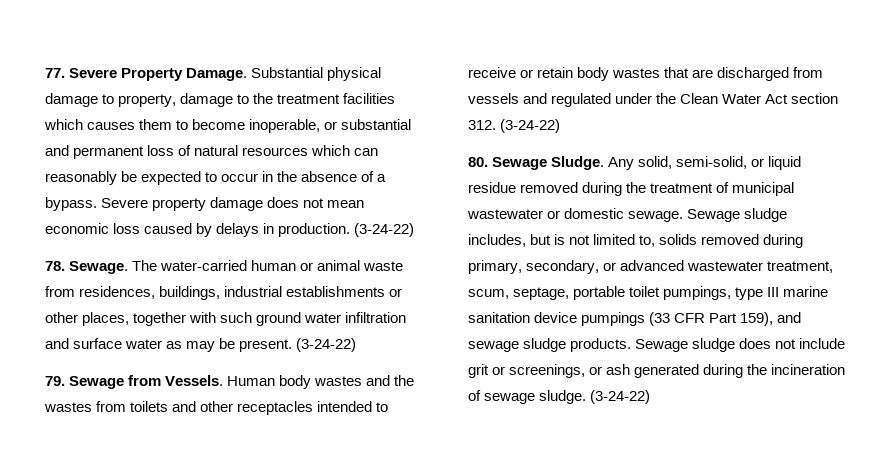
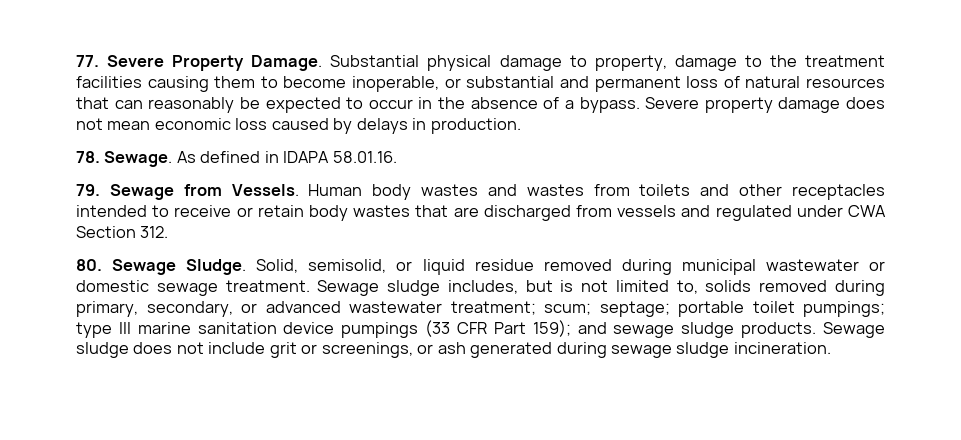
- Substantial physical damage to property, damage to the treatment facilities which causes them to become inoperable, or substantial and permanent loss of natural resources which can reasonably be expected to occur in the absence of a bypass.
+ Substantial physical damage to property, damage to the treatment facilities causing them to become inoperable, or substantial and permanent loss of natural resources that can reasonably be expected to occur in the absence of a bypass.
- Severe property damage does not mean economic loss caused by delays in production. (3-24-22)
+ Severe property damage does not mean economic loss caused by delays in production.
- The water-carried human or animal waste from residences, buildings, industrial establishments or other places, together with such ground water infiltration and surface water as may be present. (3-24-22)
+ As defined in IDAPA 58.01.16.
- Human body wastes and the wastes from toilets and other receptacles intended to receive or retain body wastes that are discharged from vessels and regulated under the Clean Water Act section 312. (3-24-22)
+ Human body wastes and wastes from toilets and other receptacles intended to receive or retain body wastes that are discharged from vessels and regulated under CWA Section 312.
- Any solid, semi-solid, or liquid residue removed during the treatment of municipal wastewater or domestic sewage.
+ Solid, semisolid, or liquid residue removed during municipal wastewater or domestic sewage treatment.
- Sewage sludge includes, but is not limited to, solids removed during primary, secondary, or advanced wastewater treatment, scum, septage, portable toilet pumpings, type III marine sanitation device pumpings (33 CFR Part 159), and sewage sludge products.
+ Sewage sludge includes, but is not limited to, solids removed during primary, secondary, or advanced wastewater treatment; scum; septage; portable toilet pumpings; type III marine sanitation device pumpings (33 CFR Part 159); and sewage sludge products.
- Sewage sludge does not include grit or screenings, or ash generated during the incineration of sewage sludge. (3-24-22)
+ Sewage sludge does not include grit or screenings, or ash generated during sewage sludge incineration.

